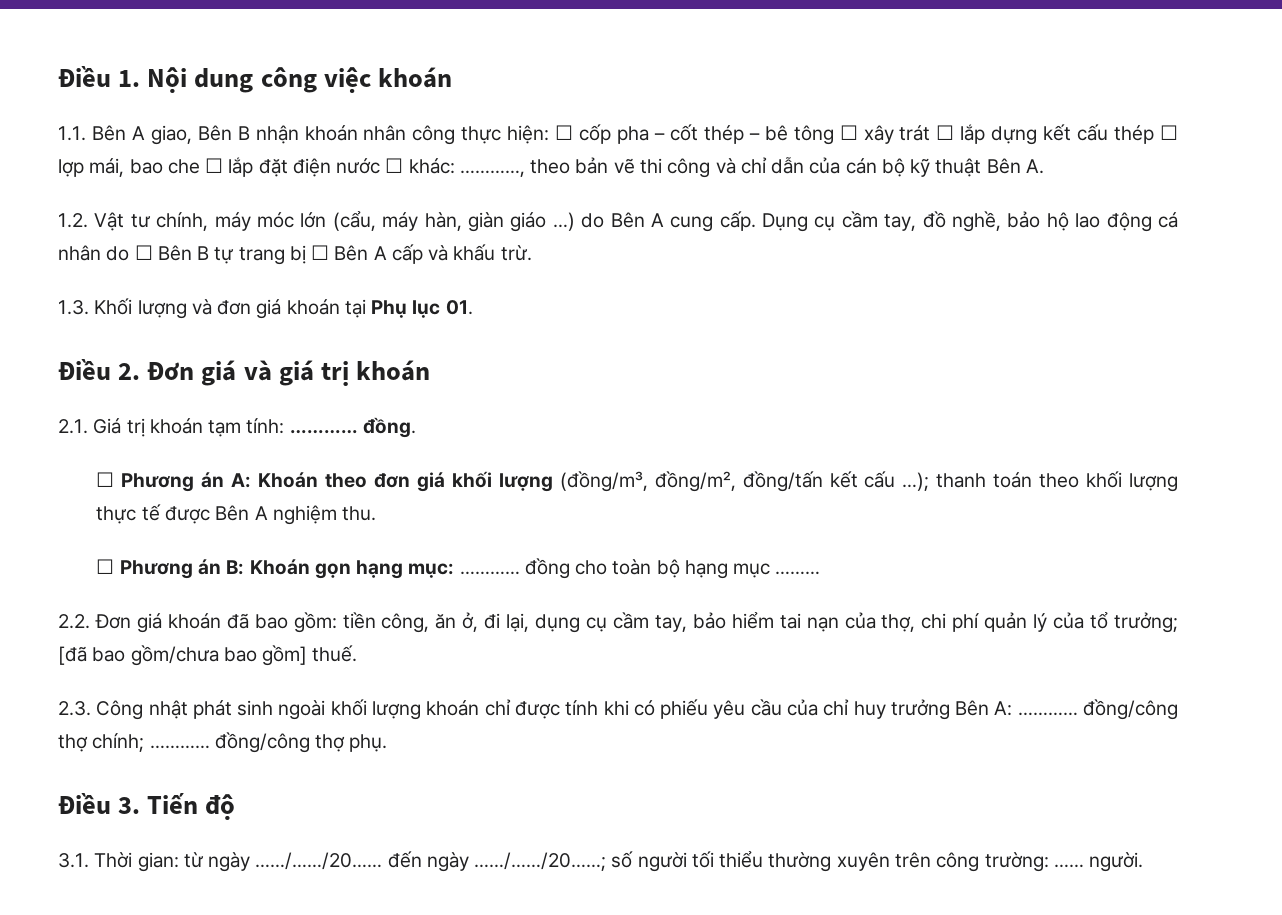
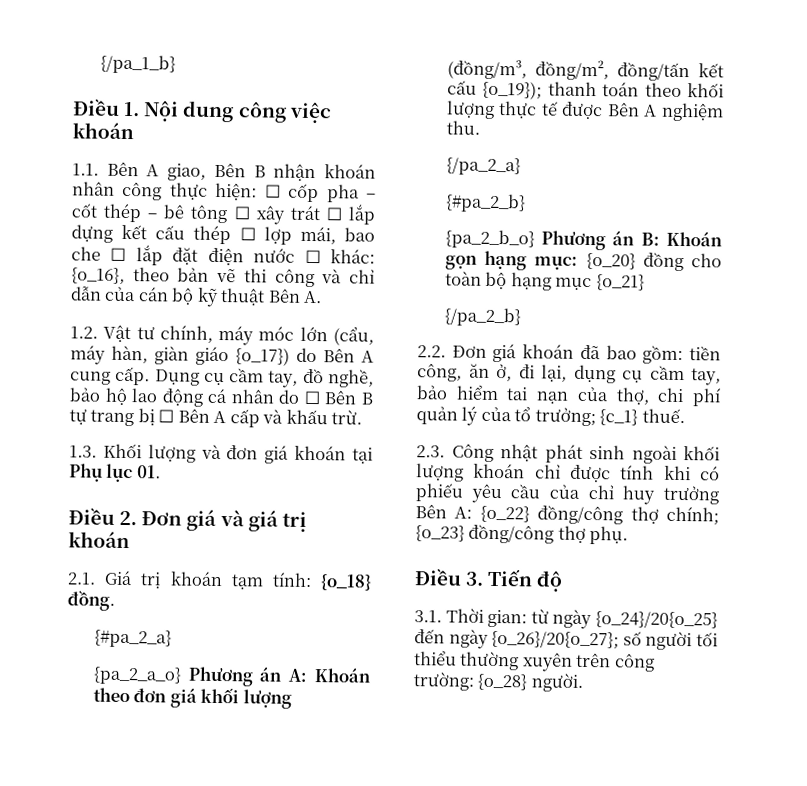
+ {/pa_1_b}
- 1.1. Bên A giao, Bên B nhận khoán nhân công thực hiện: ☐ cốp pha – cốt thép – bê tông ☐ xây trát ☐ lắp dựng kết cấu thép ☐ lợp mái, bao che ☐ lắp đặt điện nước ☐ khác: …………, theo bản vẽ thi công và chỉ dẫn của cán bộ kỹ thuật Bên A.
+ 1.1. Bên A giao, Bên B nhận khoán nhân công thực hiện: ☐ cốp pha – cốt thép – bê tông ☐ xây trát ☐ lắp dựng kết cấu thép ☐ lợp mái, bao che ☐ lắp đặt điện nước ☐ khác: {o_16}, theo bản vẽ thi công và chỉ dẫn của cán bộ kỹ thuật Bên A.
- 1.2. Vật tư chính, máy móc lớn (cẩu, máy hàn, giàn giáo …) do Bên A cung cấp.
+ 1.2. Vật tư chính, máy móc lớn (cẩu, máy hàn, giàn giáo {o_17}) do Bên A cung cấp.
- 2.1. Giá trị khoán tạm tính: ………… đồng.
+ 2.1. Giá trị khoán tạm tính: {o_18} đồng.
- ☐ Phương án A: Khoán theo đơn giá khối lượng (đồng/m³, đồng/m², đồng/tấn kết cấu …); thanh toán theo khối lượng thực tế được Bên A nghiệm thu.
+ {#pa_2_a}
+ {pa_2_a_o} Phương án A: Khoán theo đơn giá khối lượng (đồng/m³, đồng/m², đồng/tấn kết cấu {o_19}); thanh toán theo khối lượng thực tế được Bên A nghiệm thu.
- ☐ Phương án B: Khoán gọn hạng mục: ………… đồng cho toàn bộ hạng mục ………
+ {/pa_2_a}
+ {#pa_2_b}
+ {pa_2_b_o} Phương án B: Khoán gọn hạng mục: {o_20} đồng cho toàn bộ hạng mục {o_21}
+ {/pa_2_b}
- 2.2. Đơn giá khoán đã bao gồm: tiền công, ăn ở, đi lại, dụng cụ cầm tay, bảo hiểm tai nạn của thợ, chi phí quản lý của tổ trưởng; [đã bao gồm/chưa bao gồm] thuế.
+ 2.2. Đơn giá khoán đã bao gồm: tiền công, ăn ở, đi lại, dụng cụ cầm tay, bảo hiểm tai nạn của thợ, chi phí quản lý của tổ trưởng; {c_1} thuế.
- 2.3. Công nhật phát sinh ngoài khối lượng khoán chỉ được tính khi có phiếu yêu cầu của chỉ huy trưởng Bên A: ………… đồng/công thợ chính; ………… đồng/công thợ phụ.
+ 2.3. Công nhật phát sinh ngoài khối lượng khoán chỉ được tính khi có phiếu yêu cầu của chỉ huy trưởng Bên A: {o_22} đồng/công thợ chính; {o_23} đồng/công thợ phụ.
- 3.1. Thời gian: từ ngày ……/……/20…… đến ngày ……/……/20……; số người tối thiểu thường xuyên trên công trường: …… người.
+ 3.1. Thời gian: từ ngày {o_24}/20{o_25} đến ngày {o_26}/20{o_27}; số người tối thiểu thường xuyên trên công trường: {o_28} người.

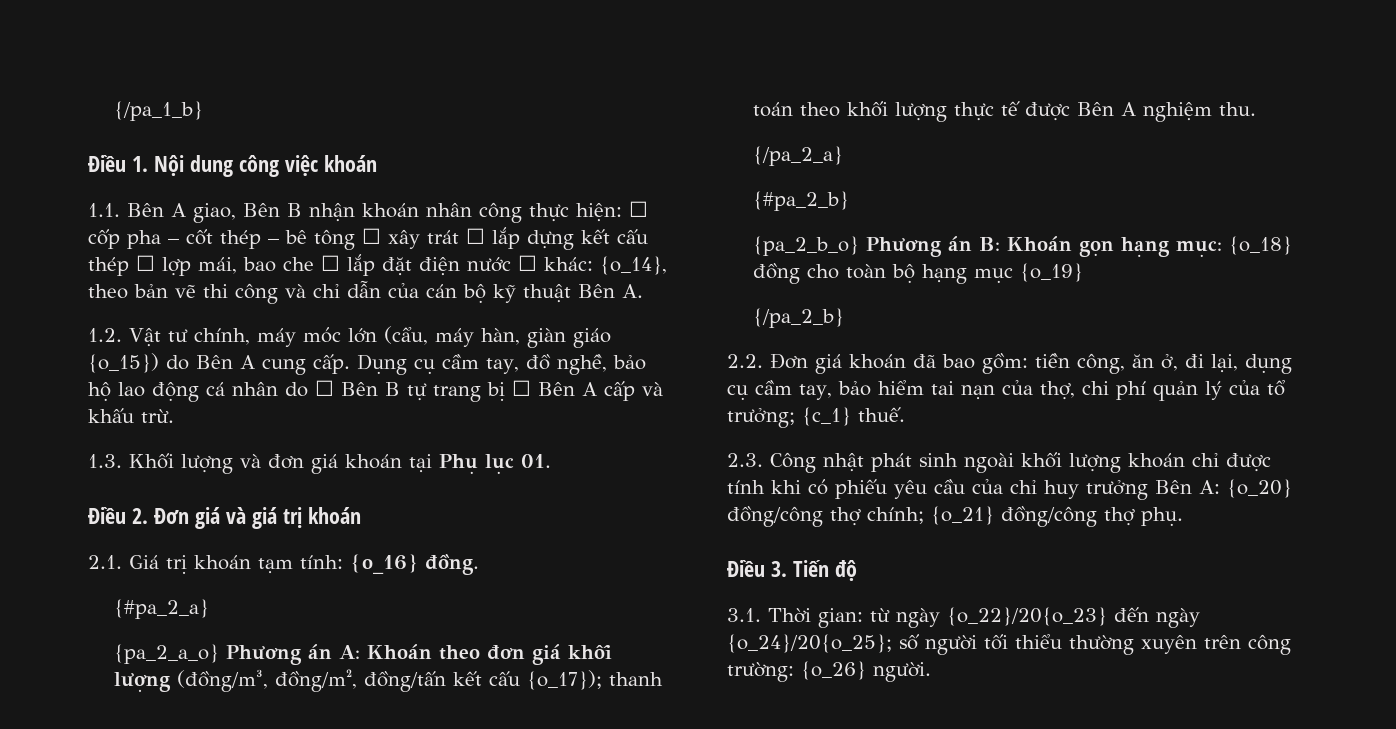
- 1.1. Bên A giao, Bên B nhận khoán nhân công thực hiện: ☐ cốp pha – cốt thép – bê tông ☐ xây trát ☐ lắp dựng kết cấu thép ☐ lợp mái, bao che ☐ lắp đặt điện nước ☐ khác: {o_16}, theo bản vẽ thi công và chỉ dẫn của cán bộ kỹ thuật Bên A.
+ 1.1. Bên A giao, Bên B nhận khoán nhân công thực hiện: ☐ cốp pha – cốt thép – bê tông ☐ xây trát ☐ lắp dựng kết cấu thép ☐ lợp mái, bao che ☐ lắp đặt điện nước ☐ khác: {o_14}, theo bản vẽ thi công và chỉ dẫn của cán bộ kỹ thuật Bên A.
- 1.2. Vật tư chính, máy móc lớn (cẩu, máy hàn, giàn giáo {o_17}) do Bên A cung cấp.
+ 1.2. Vật tư chính, máy móc lớn (cẩu, máy hàn, giàn giáo {o_15}) do Bên A cung cấp.
- 2.1. Giá trị khoán tạm tính: {o_18} đồng.
+ 2.1. Giá trị khoán tạm tính: {o_16} đồng.
- {pa_2_a_o} Phương án A: Khoán theo đơn giá khối lượng (đồng/m³, đồng/m², đồng/tấn kết cấu {o_19}); thanh toán theo khối lượng thực tế được Bên A nghiệm thu.
+ {pa_2_a_o} Phương án A: Khoán theo đơn giá khối lượng (đồng/m³, đồng/m², đồng/tấn kết cấu {o_17}); thanh toán theo khối lượng thực tế được Bên A nghiệm thu.
- {pa_2_b_o} Phương án B: Khoán gọn hạng mục: {o_20} đồng cho toàn bộ hạng mục {o_21}
+ {pa_2_b_o} Phương án B: Khoán gọn hạng mục: {o_18} đồng cho toàn bộ hạng mục {o_19}
- 2.3. Công nhật phát sinh ngoài khối lượng khoán chỉ được tính khi có phiếu yêu cầu của chỉ huy trưởng Bên A: {o_22} đồng/công thợ chính; {o_23} đồng/công thợ phụ.
+ 2.3. Công nhật phát sinh ngoài khối lượng khoán chỉ được tính khi có phiếu yêu cầu của chỉ huy trưởng Bên A: {o_20} đồng/công thợ chính; {o_21} đồng/công thợ phụ.
- 3.1. Thời gian: từ ngày {o_24}/20{o_25} đến ngày {o_26}/20{o_27}; số người tối thiểu thường xuyên trên công trường: {o_28} người.
+ 3.1. Thời gian: từ ngày {o_22}/20{o_23} đến ngày {o_24}/20{o_25}; số người tối thiểu thường xuyên trên công trường: {o_26} người.

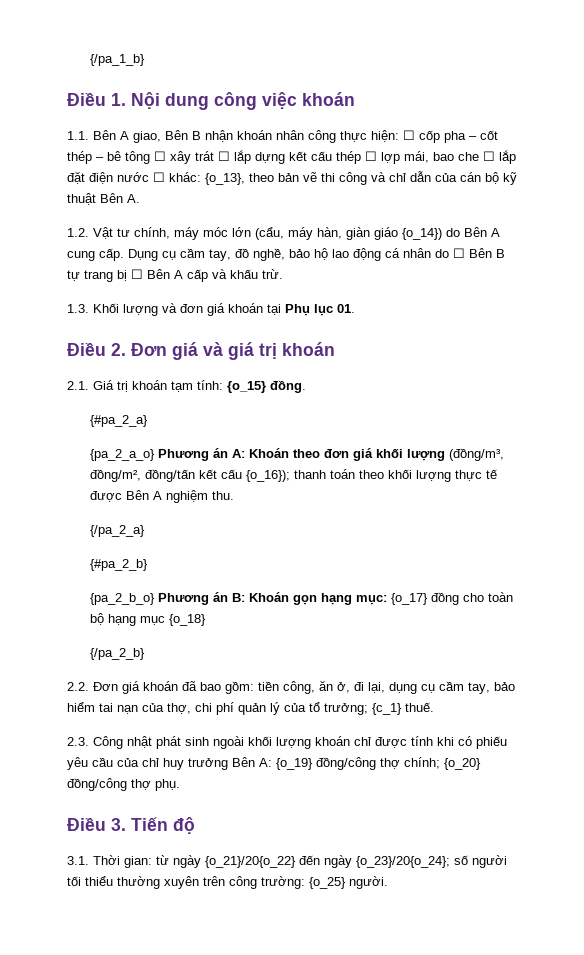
- 1.1. Bên A giao, Bên B nhận khoán nhân công thực hiện: ☐ cốp pha – cốt thép – bê tông ☐ xây trát ☐ lắp dựng kết cấu thép ☐ lợp mái, bao che ☐ lắp đặt điện nước ☐ khác: {o_14}, theo bản vẽ thi công và chỉ dẫn của cán bộ kỹ thuật Bên A.
+ 1.1. Bên A giao, Bên B nhận khoán nhân công thực hiện: ☐ cốp pha – cốt thép – bê tông ☐ xây trát ☐ lắp dựng kết cấu thép ☐ lợp mái, bao che ☐ lắp đặt điện nước ☐ khác: {o_13}, theo bản vẽ thi công và chỉ dẫn của cán bộ kỹ thuật Bên A.
- 1.2. Vật tư chính, máy móc lớn (cẩu, máy hàn, giàn giáo {o_15}) do Bên A cung cấp.
+ 1.2. Vật tư chính, máy móc lớn (cẩu, máy hàn, giàn giáo {o_14}) do Bên A cung cấp.
- 2.1. Giá trị khoán tạm tính: {o_16} đồng.
+ 2.1. Giá trị khoán tạm tính: {o_15} đồng.
- {pa_2_a_o} Phương án A: Khoán theo đơn giá khối lượng (đồng/m³, đồng/m², đồng/tấn kết cấu {o_17}); thanh toán theo khối lượng thực tế được Bên A nghiệm thu.
+ {pa_2_a_o} Phương án A: Khoán theo đơn giá khối lượng (đồng/m³, đồng/m², đồng/tấn kết cấu {o_16}); thanh toán theo khối lượng thực tế được Bên A nghiệm thu.
- {pa_2_b_o} Phương án B: Khoán gọn hạng mục: {o_18} đồng cho toàn bộ hạng mục {o_19}
+ {pa_2_b_o} Phương án B: Khoán gọn hạng mục: {o_17} đồng cho toàn bộ hạng mục {o_18}
- 2.3. Công nhật phát sinh ngoài khối lượng khoán chỉ được tính khi có phiếu yêu cầu của chỉ huy trưởng Bên A: {o_20} đồng/công thợ chính; {o_21} đồng/công thợ phụ.
+ 2.3. Công nhật phát sinh ngoài khối lượng khoán chỉ được tính khi có phiếu yêu cầu của chỉ huy trưởng Bên A: {o_19} đồng/công thợ chính; {o_20} đồng/công thợ phụ.
- 3.1. Thời gian: từ ngày {o_22}/20{o_23} đến ngày {o_24}/20{o_25}; số người tối thiểu thường xuyên trên công trường: {o_26} người.
+ 3.1. Thời gian: từ ngày {o_21}/20{o_22} đến ngày {o_23}/20{o_24}; số người tối thiểu thường xuyên trên công trường: {o_25} người.

